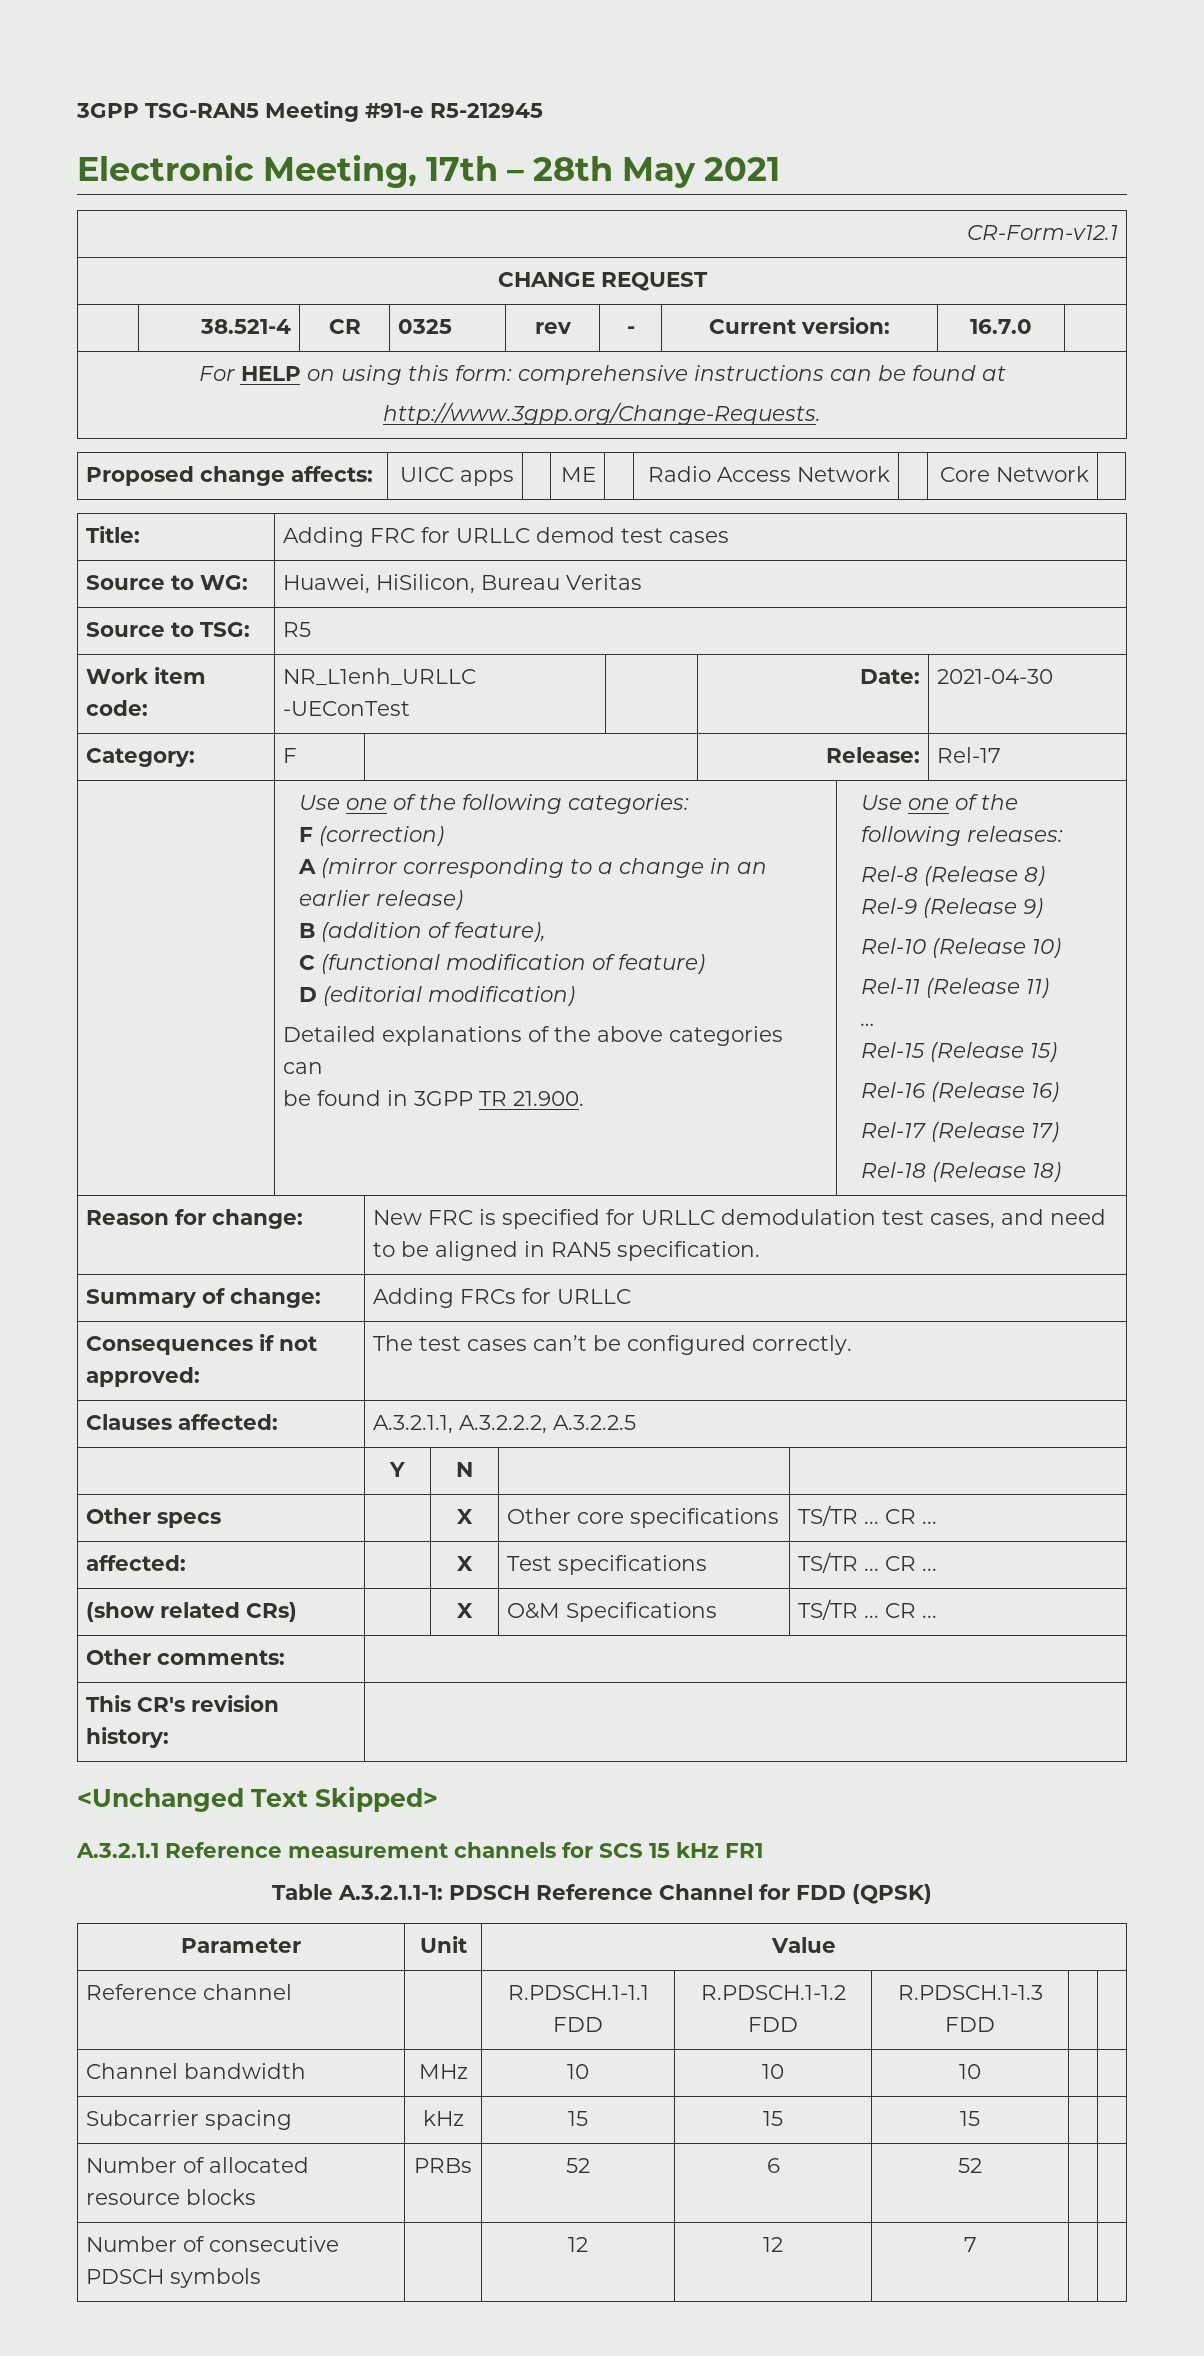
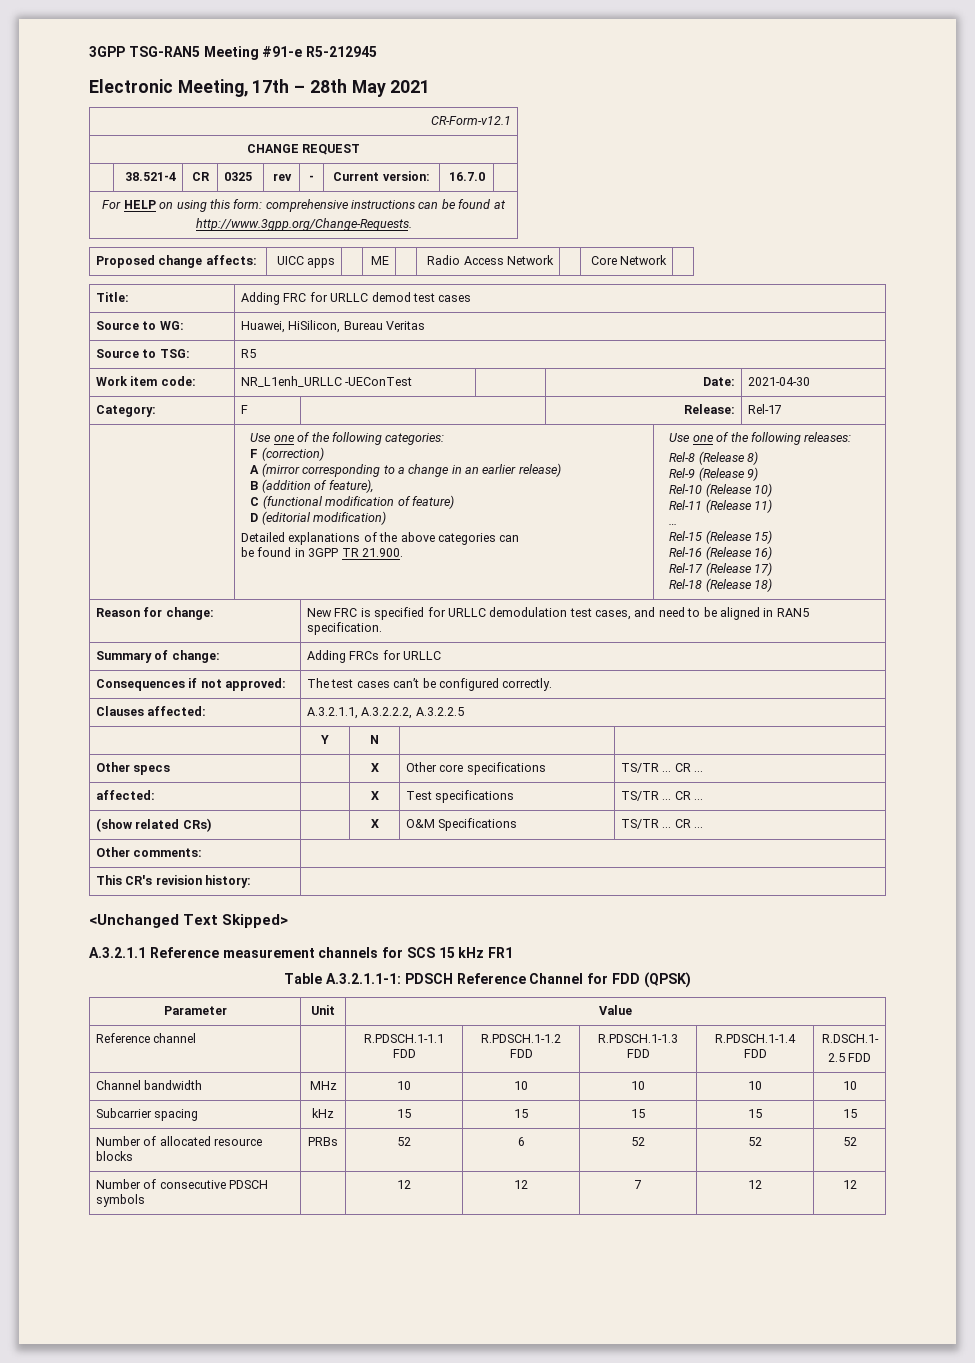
- Reference channel | | R.PDSCH.1-1.1 FDD | R.PDSCH.1-1.2 FDD | R.PDSCH.1-1.3 FDD | |
+ Reference channel | | R.PDSCH.1-1.1 FDD | R.PDSCH.1-1.2 FDD | R.PDSCH.1-1.3 FDD | R.PDSCH.1-1.4 FDD | R.DSCH.1-
+ 2.5 FDD
- Channel bandwidth | MHz | 10 | 10 | 10 | |
+ Channel bandwidth | MHz | 10 | 10 | 10 | 10 | 10
- Subcarrier spacing | kHz | 15 | 15 | 15 | |
+ Subcarrier spacing | kHz | 15 | 15 | 15 | 15 | 15
- Number of allocated resource blocks | PRBs | 52 | 6 | 52 | |
+ Number of allocated resource blocks | PRBs | 52 | 6 | 52 | 52 | 52
- Number of consecutive PDSCH symbols | | 12 | 12 | 7 | |
+ Number of consecutive PDSCH symbols | | 12 | 12 | 7 | 12 | 12

